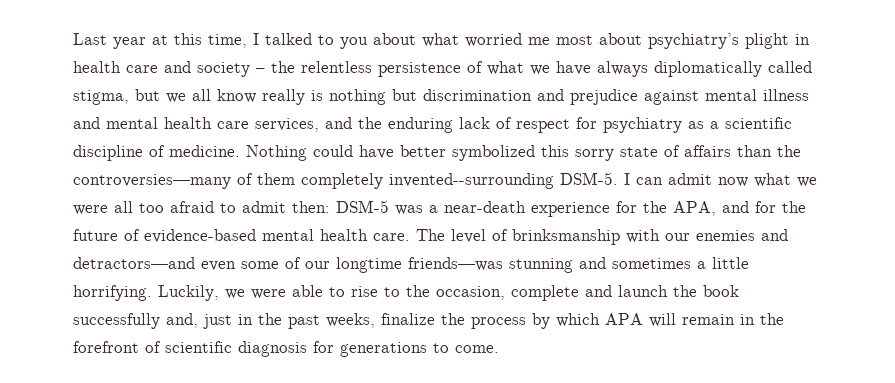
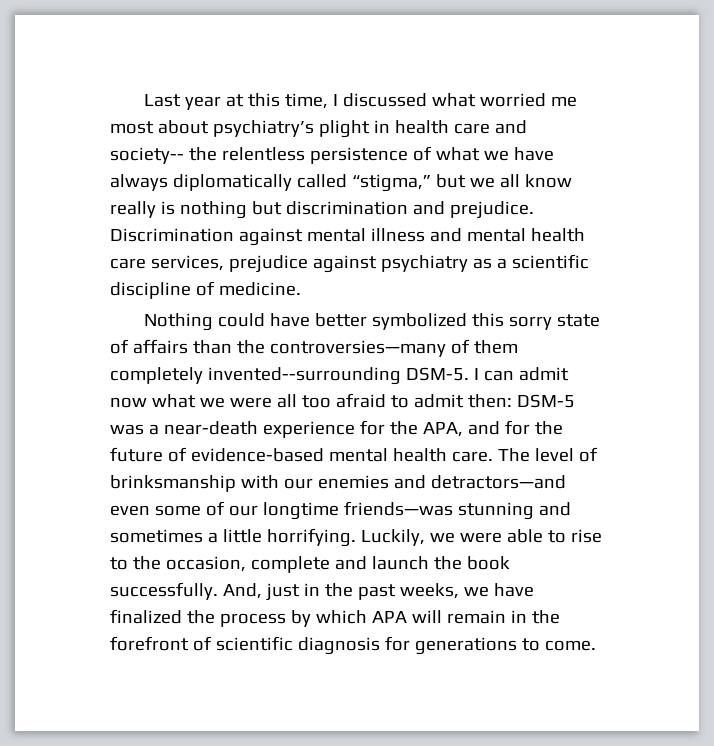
- Last year at this time, I talked to you about what worried me most about psychiatry’s plight in health care and society – the relentless persistence of what we have always diplomatically called stigma, but we all know really is nothing but discrimination and prejudice against mental illness and mental health care services, and the enduring lack of respect for psychiatry as a scientific discipline of medicine. Nothing could have better symbolized this sorry state of affairs than the controversies—many of them completely invented--surrounding DSM-5.
+ Last year at this time, I discussed what worried me most about psychiatry’s plight in health care and society-- the relentless persistence of what we have always diplomatically called “stigma,” but we all know really is nothing but discrimination and prejudice. Discrimination against mental illness and mental health care services, prejudice against psychiatry as a scientific discipline of medicine.
+ Nothing could have better symbolized this sorry state of affairs than the controversies—many of them completely invented--surrounding DSM-5.
- Luckily, we were able to rise to the occasion, complete and launch the book successfully and, just in the past weeks, finalize the process by which APA will remain in the forefront of scientific diagnosis for generations to come.
+ Luckily, we were able to rise to the occasion, complete and launch the book successfully. And, just in the past weeks, we have finalized the process by which APA will remain in the forefront of scientific diagnosis for generations to come.

